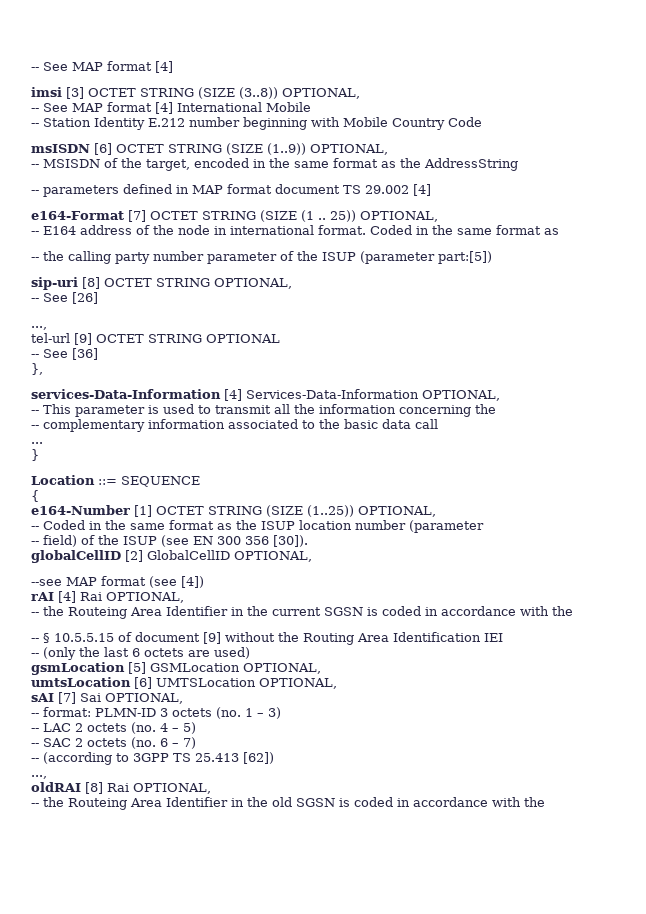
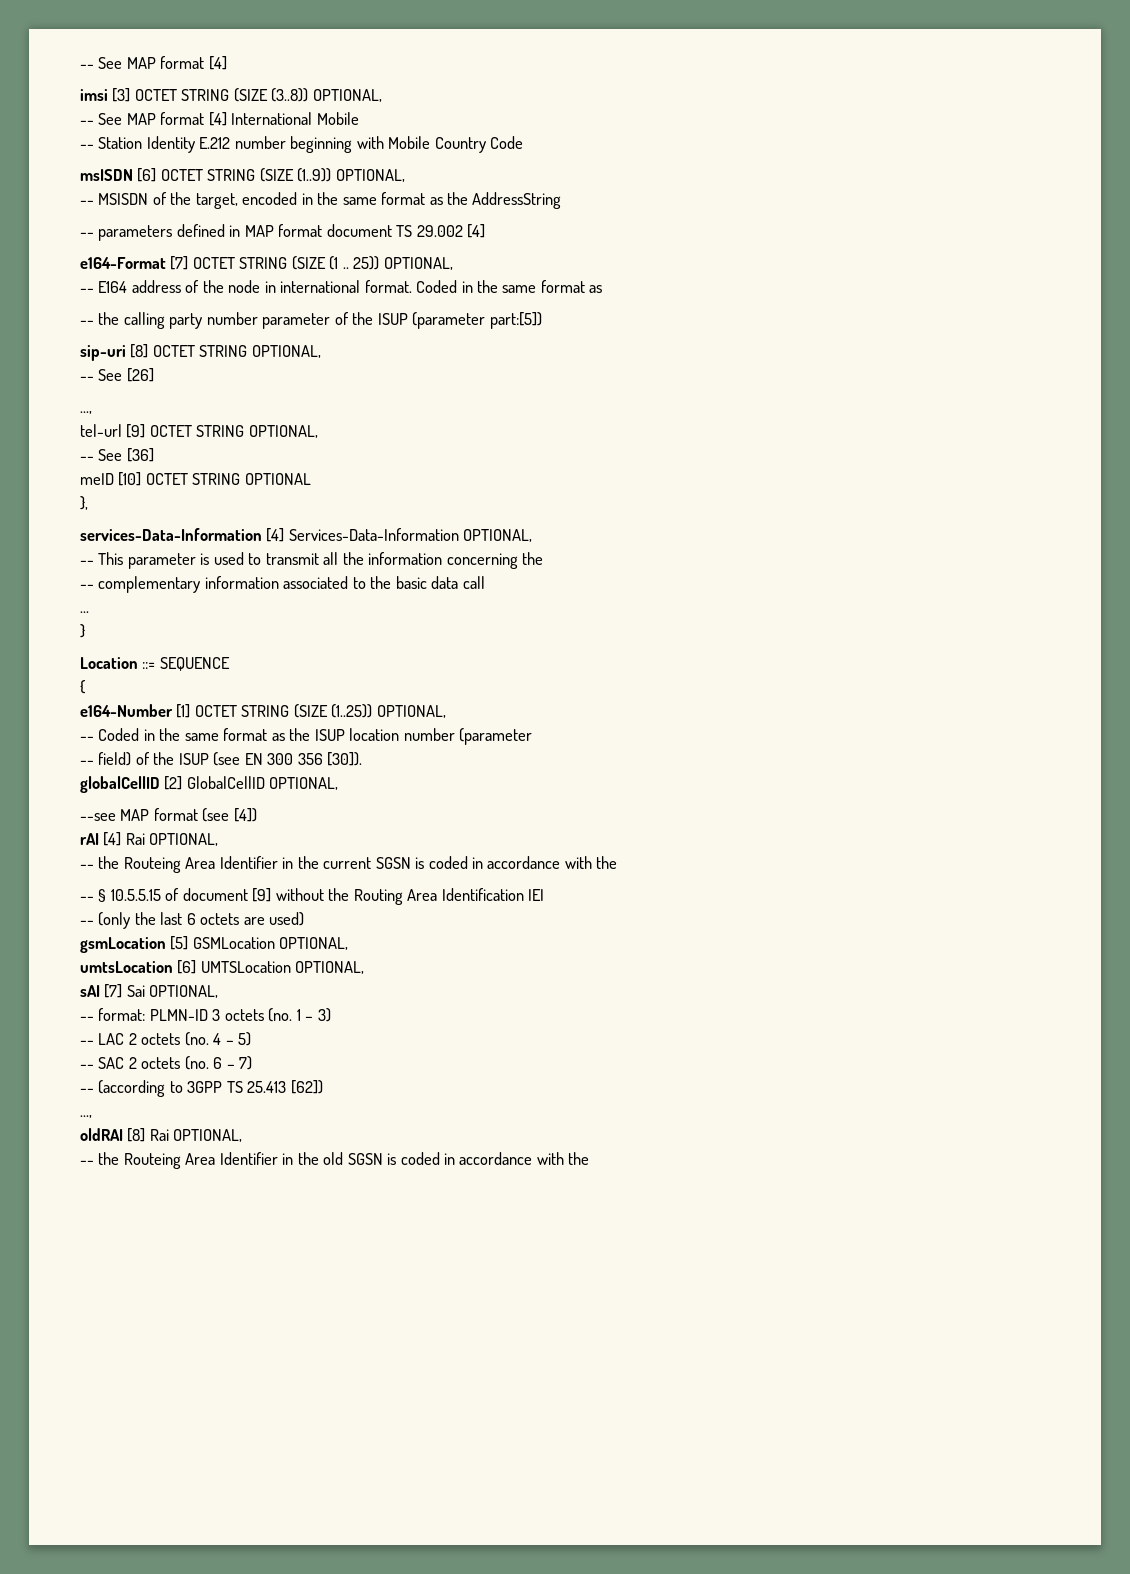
- tel-url [9] OCTET STRING OPTIONAL
+ tel-url [9] OCTET STRING OPTIONAL,
+ meID [10] OCTET STRING OPTIONAL

